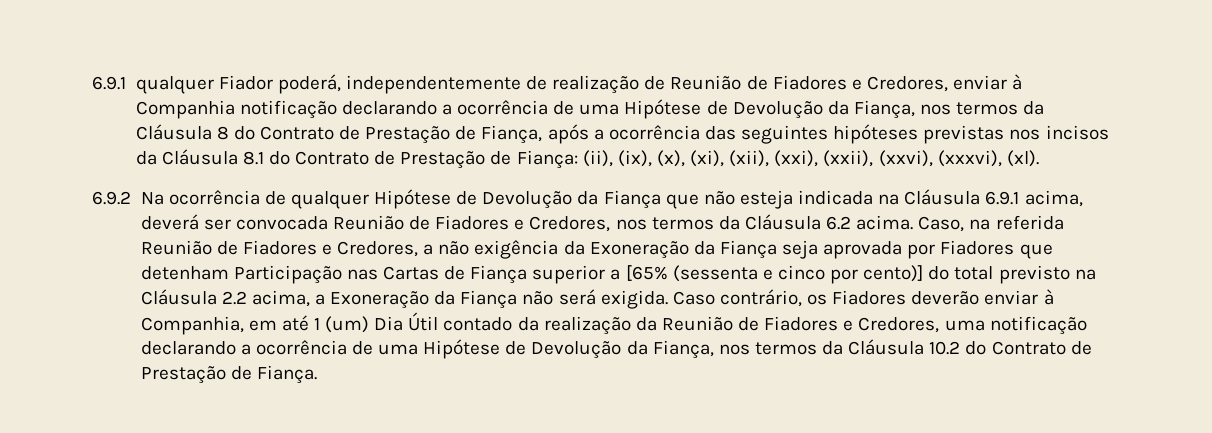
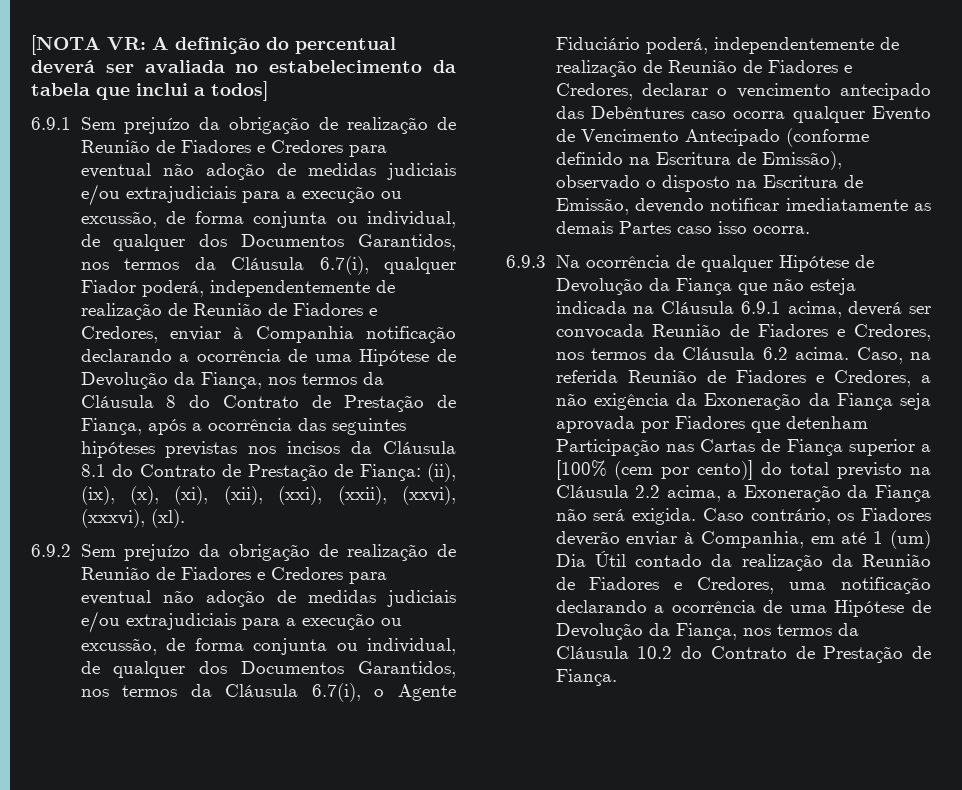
- 6.9.1 qualquer Fiador poderá, independentemente de realização de Reunião de Fiadores e Credores, enviar à Companhia notificação declarando a ocorrência de uma Hipótese de Devolução da Fiança, nos termos da Cláusula 8 do Contrato de Prestação de Fiança, após a ocorrência das seguintes hipóteses previstas nos incisos da Cláusula 8.1 do Contrato de Prestação de Fiança:
+ [NOTA VR: A definição do percentual deverá ser avaliada no estabelecimento da tabela que inclui a todos]
+ 6.9.1 Sem prejuízo da obrigação de realização de Reunião de Fiadores e Credores para eventual não adoção de medidas judiciais e/ou extrajudiciais para a execução ou excussão, de forma conjunta ou individual, de qualquer dos Documentos Garantidos, nos termos da Cláusula 6.7(i), qualquer Fiador poderá, independentemente de realização de Reunião de Fiadores e Credores, enviar à Companhia notificação declarando a ocorrência de uma Hipótese de Devolução da Fiança, nos termos da Cláusula 8 do Contrato de Prestação de Fiança, após a ocorrência das seguintes hipóteses previstas nos incisos da Cláusula 8.1 do Contrato de Prestação de Fiança:
- 6.9.2 Na ocorrência de qualquer Hipótese de Devolução da Fiança que não esteja indicada na Cláusula 6.9.1 acima, deverá ser convocada Reunião de Fiadores e Credores, nos termos da Cláusula 6.2 acima.
+ 6.9.2 Sem prejuízo da obrigação de realização de Reunião de Fiadores e Credores para eventual não adoção de medidas judiciais e/ou extrajudiciais para a execução ou excussão, de forma conjunta ou individual, de qualquer dos Documentos Garantidos, nos termos da Cláusula 6.7(i), o Agente Fiduciário poderá, independentemente de realização de Reunião de Fiadores e Credores, declarar o vencimento antecipado das Debêntures caso ocorra qualquer Evento de Vencimento Antecipado (conforme definido na Escritura de Emissão), observado o disposto na Escritura de Emissão, devendo notificar imediatamente as demais Partes caso isso ocorra.
+ 6.9.3 Na ocorrência de qualquer Hipótese de Devolução da Fiança que não esteja indicada na Cláusula 6.9.1 acima, deverá ser convocada Reunião de Fiadores e Credores, nos termos da Cláusula 6.2 acima.
- Caso, na referida Reunião de Fiadores e Credores, a não exigência da Exoneração da Fiança seja aprovada por Fiadores que detenham Participação nas Cartas de Fiança superior a [65% (sessenta e cinco por cento)] do total previsto na Cláusula 2.2 acima, a Exoneração da Fiança não será exigida.
+ Caso, na referida Reunião de Fiadores e Credores, a não exigência da Exoneração da Fiança seja aprovada por Fiadores que detenham Participação nas Cartas de Fiança superior a [100% (cem por cento)] do total previsto na Cláusula 2.2 acima, a Exoneração da Fiança não será exigida.

